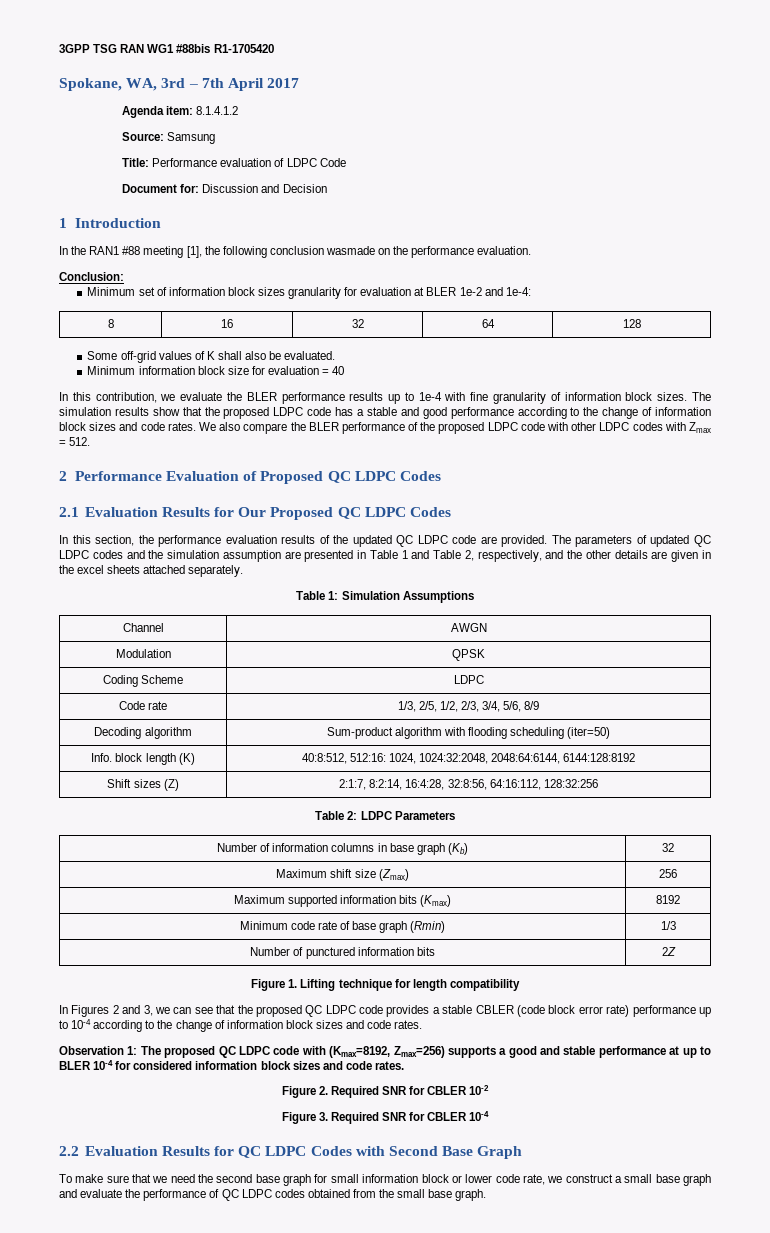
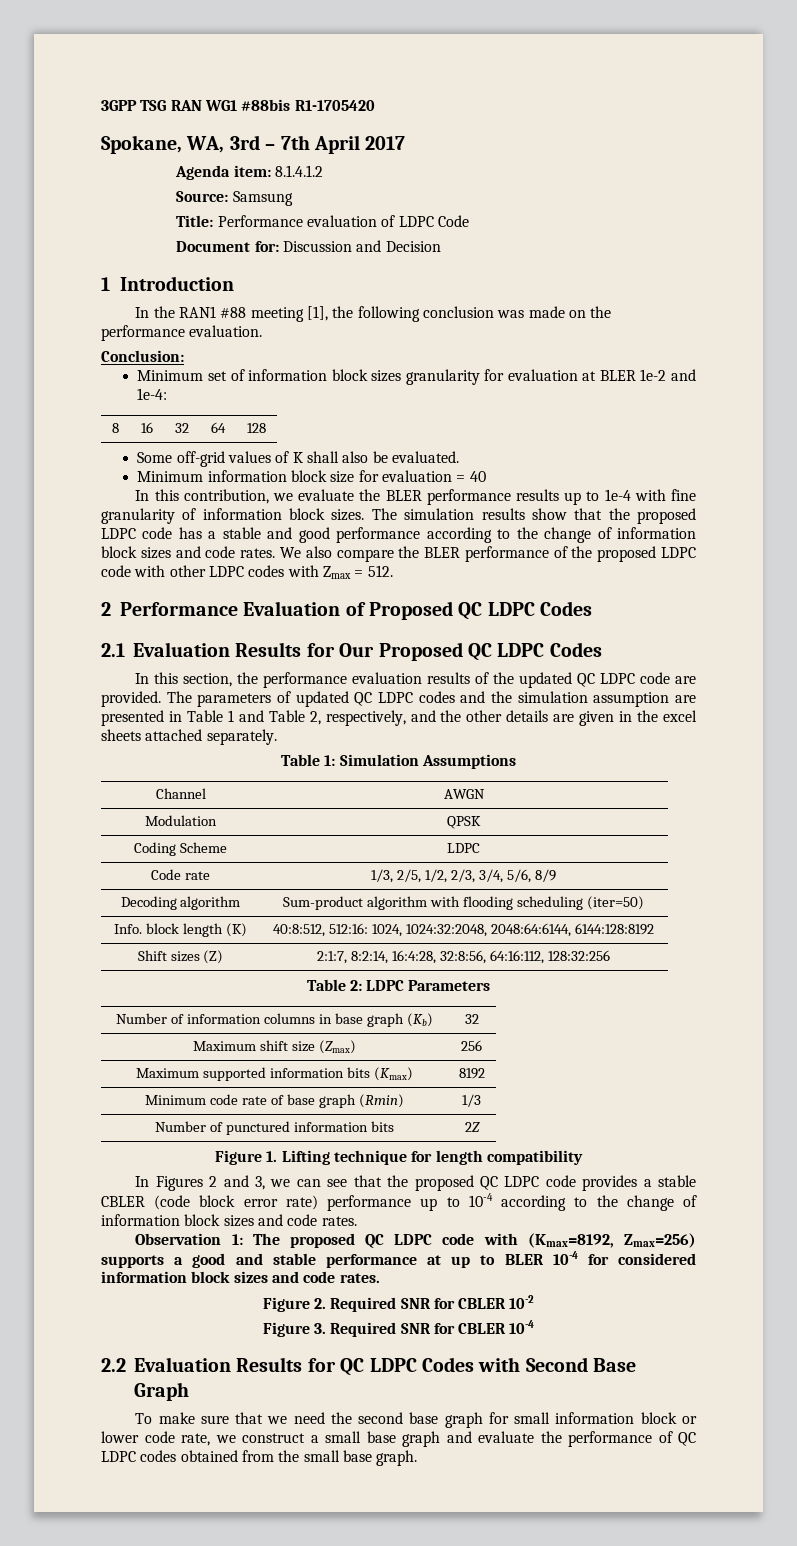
- In the RAN1 #88 meeting [1], the following conclusion wasmade on the performance evaluation.
+ In the RAN1 #88 meeting [1], the following conclusion was made on the performance evaluation.

